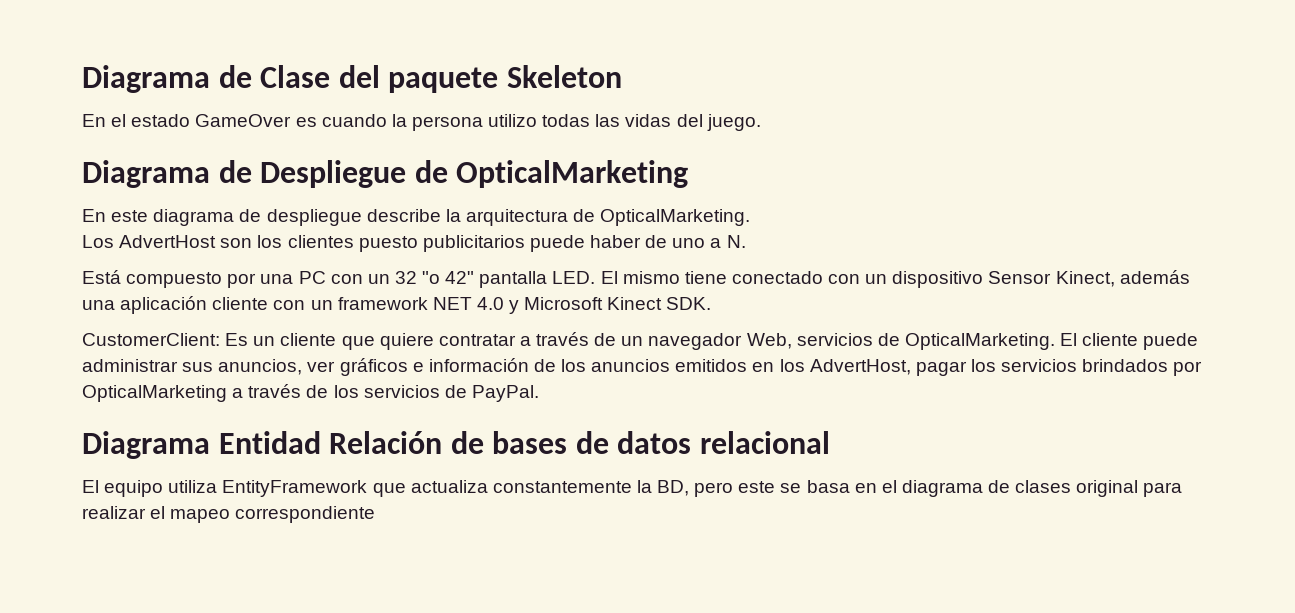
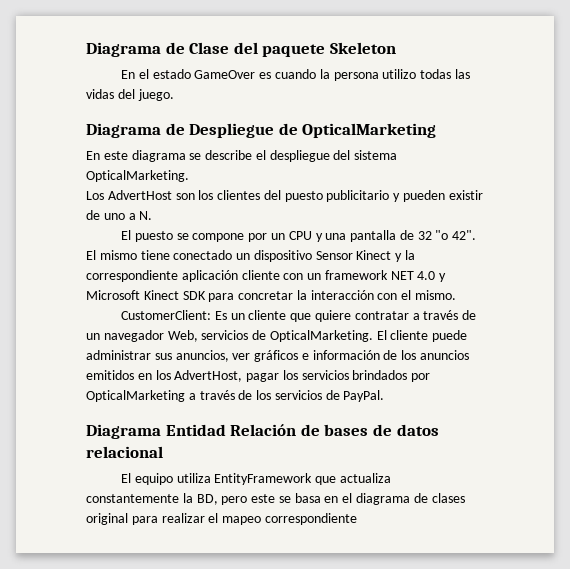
- En este diagrama de despliegue describe la arquitectura de OpticalMarketing.
+ En este diagrama se describe el despliegue del sistema OpticalMarketing.
- Los AdvertHost son los clientes puesto publicitarios puede haber de uno a N.
- Está compuesto por una PC con un 32 "o 42" pantalla LED. El mismo tiene conectado con un dispositivo Sensor Kinect, además una aplicación cliente con un framework NET 4.0 y Microsoft Kinect SDK.
+ Los AdvertHost son los clientes del puesto publicitario y pueden existir de uno a N.
+ El puesto se compone por un CPU y una pantalla de 32 "o 42". El mismo tiene conectado un dispositivo Sensor Kinect y la correspondiente aplicación cliente con un framework NET 4.0 y Microsoft Kinect SDK para concretar la interacción con el mismo.

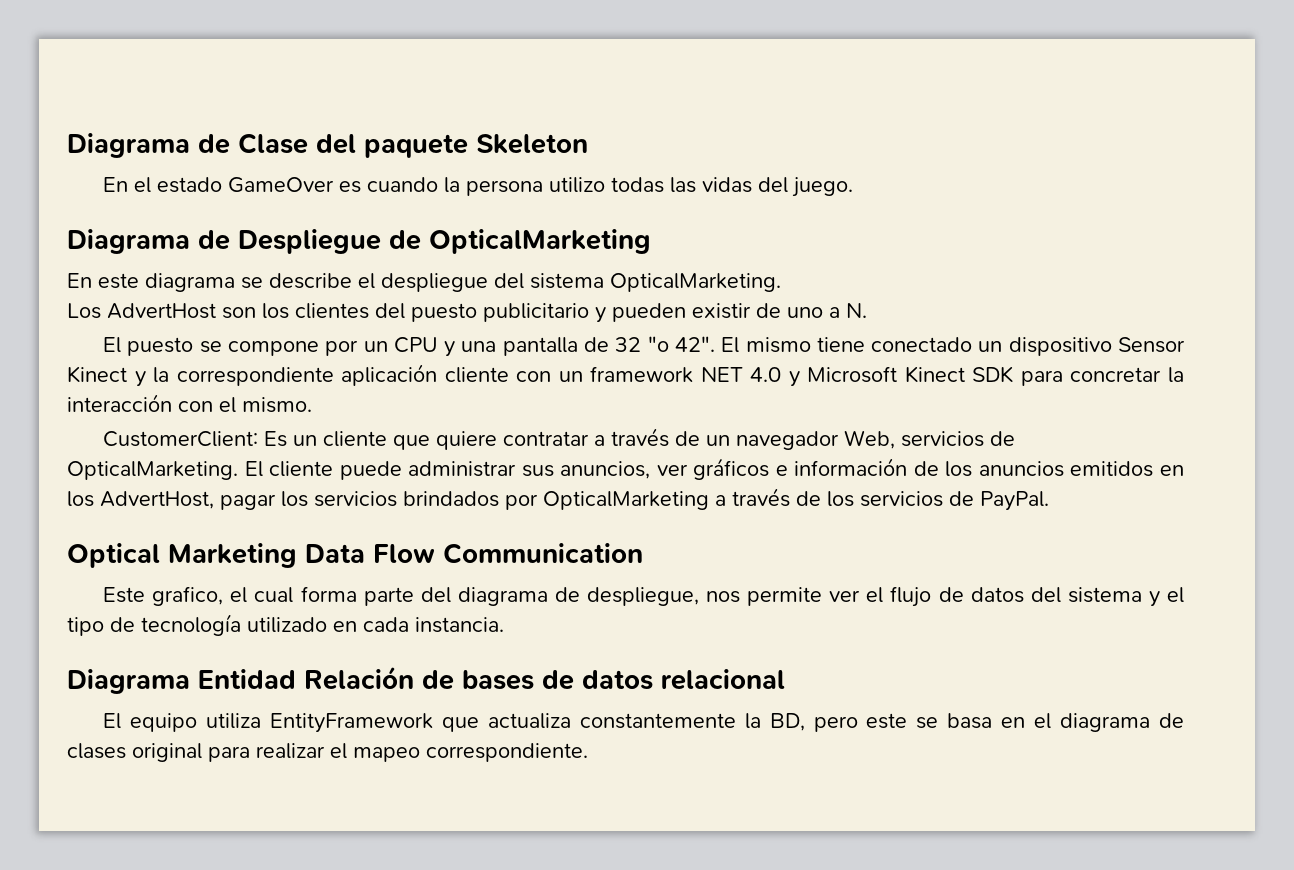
+ Optical Marketing Data Flow Communication
+ Este grafico, el cual forma parte del diagrama de despliegue, nos permite ver el flujo de datos del sistema y el tipo de tecnología utilizado en cada instancia.
- El equipo utiliza EntityFramework que actualiza constantemente la BD, pero este se basa en el diagrama de clases original para realizar el mapeo correspondiente
+ El equipo utiliza EntityFramework que actualiza constantemente la BD, pero este se basa en el diagrama de clases original para realizar el mapeo correspondiente.

